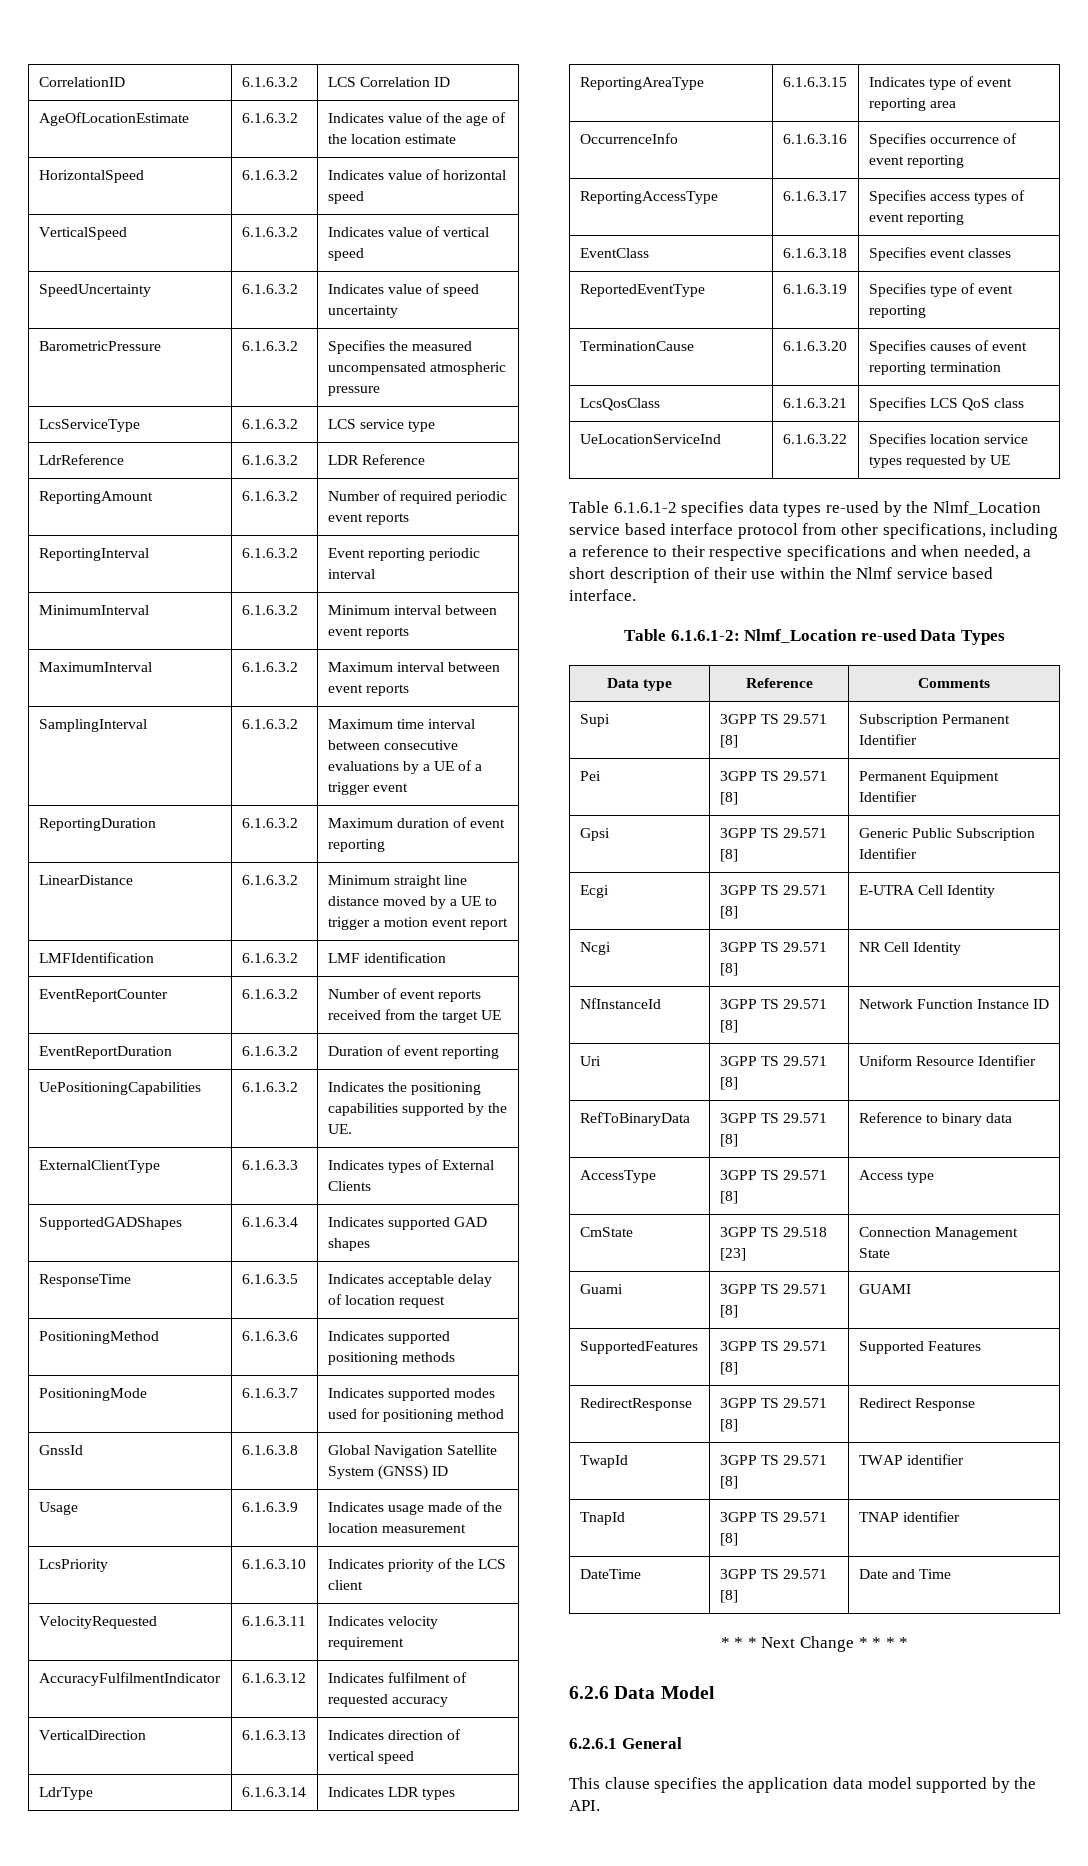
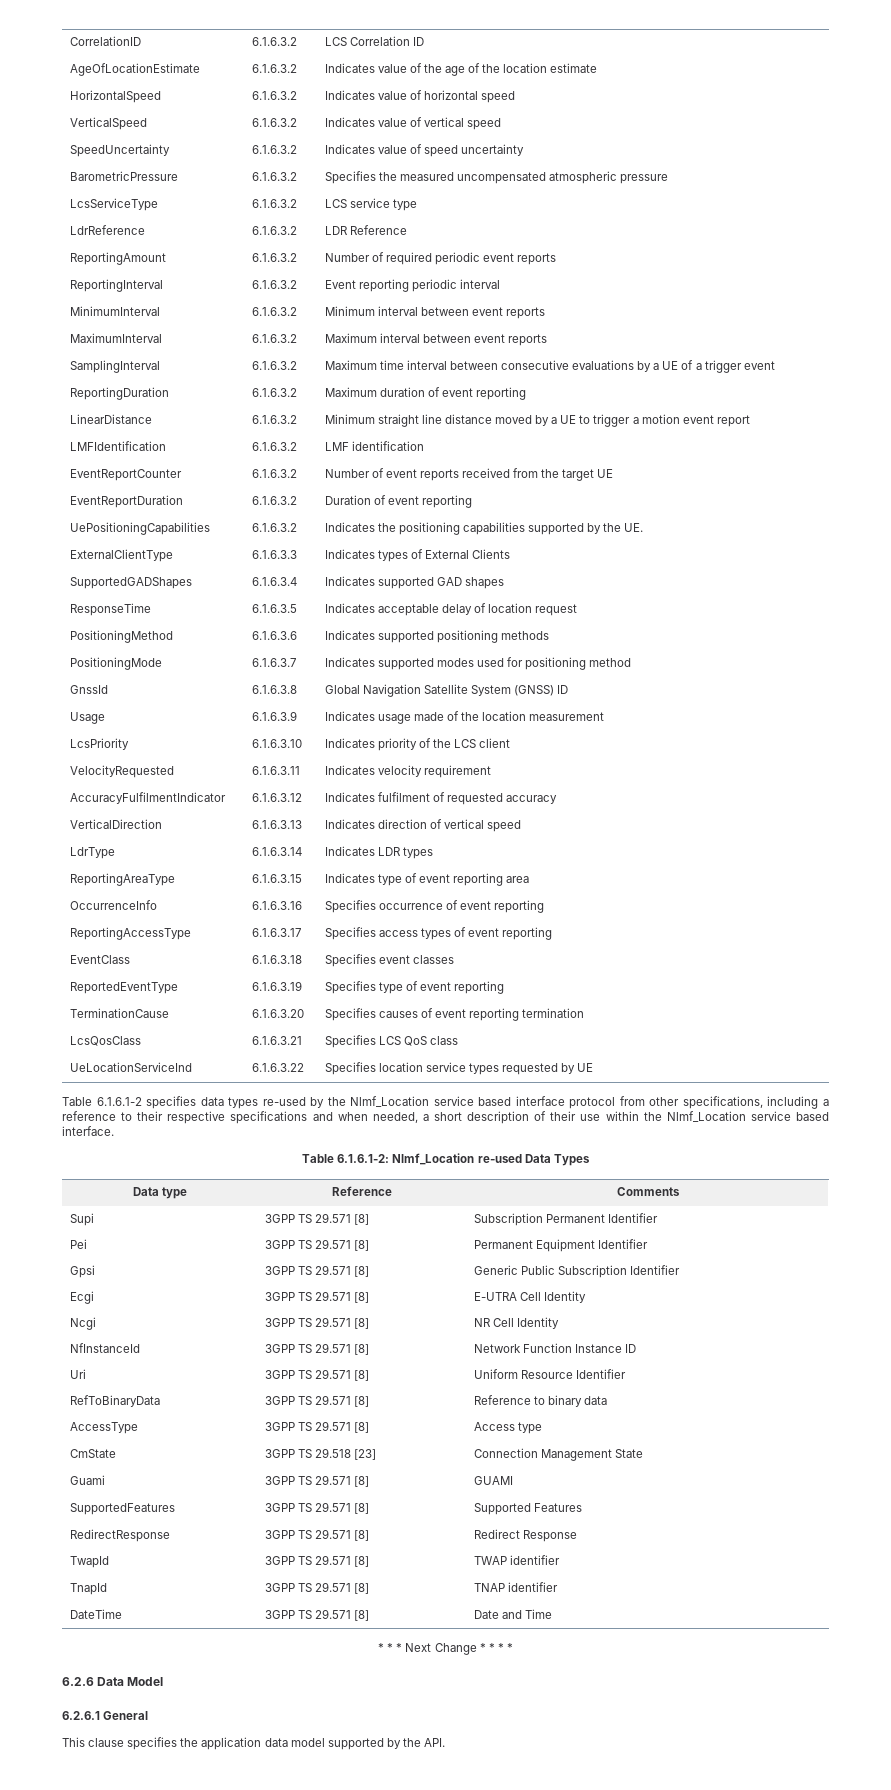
- Table 6.1.6.1-2 specifies data types re-used by the Nlmf_Location service based interface protocol from other specifications, including a reference to their respective specifications and when needed, a short description of their use within the Nlmf service based interface.
+ Table 6.1.6.1-2 specifies data types re-used by the Nlmf_Location service based interface protocol from other specifications, including a reference to their respective specifications and when needed, a short description of their use within the Nlmf_Location service based interface.

